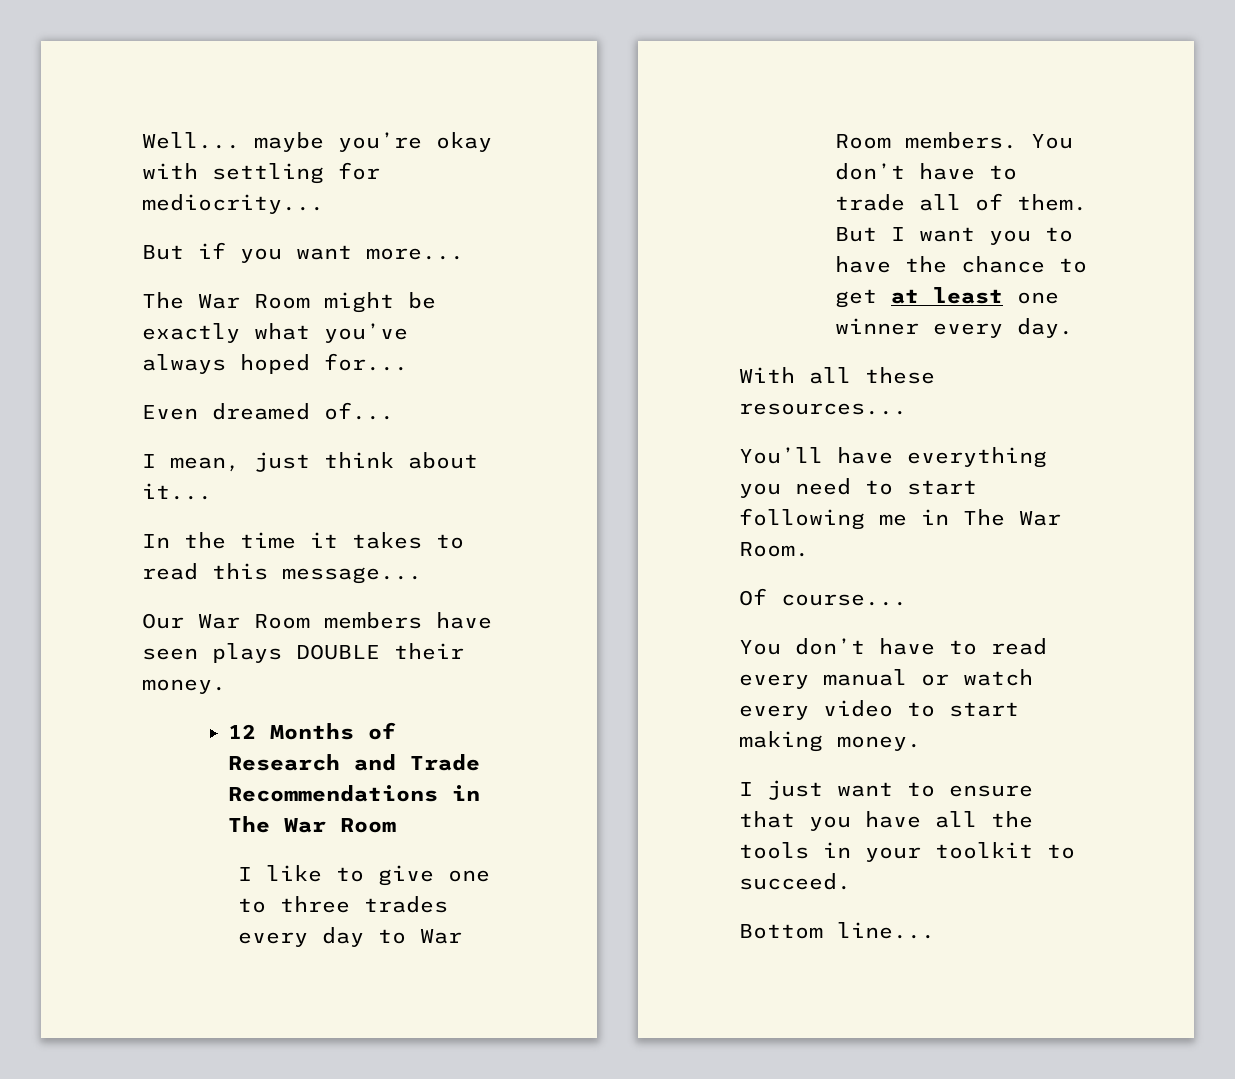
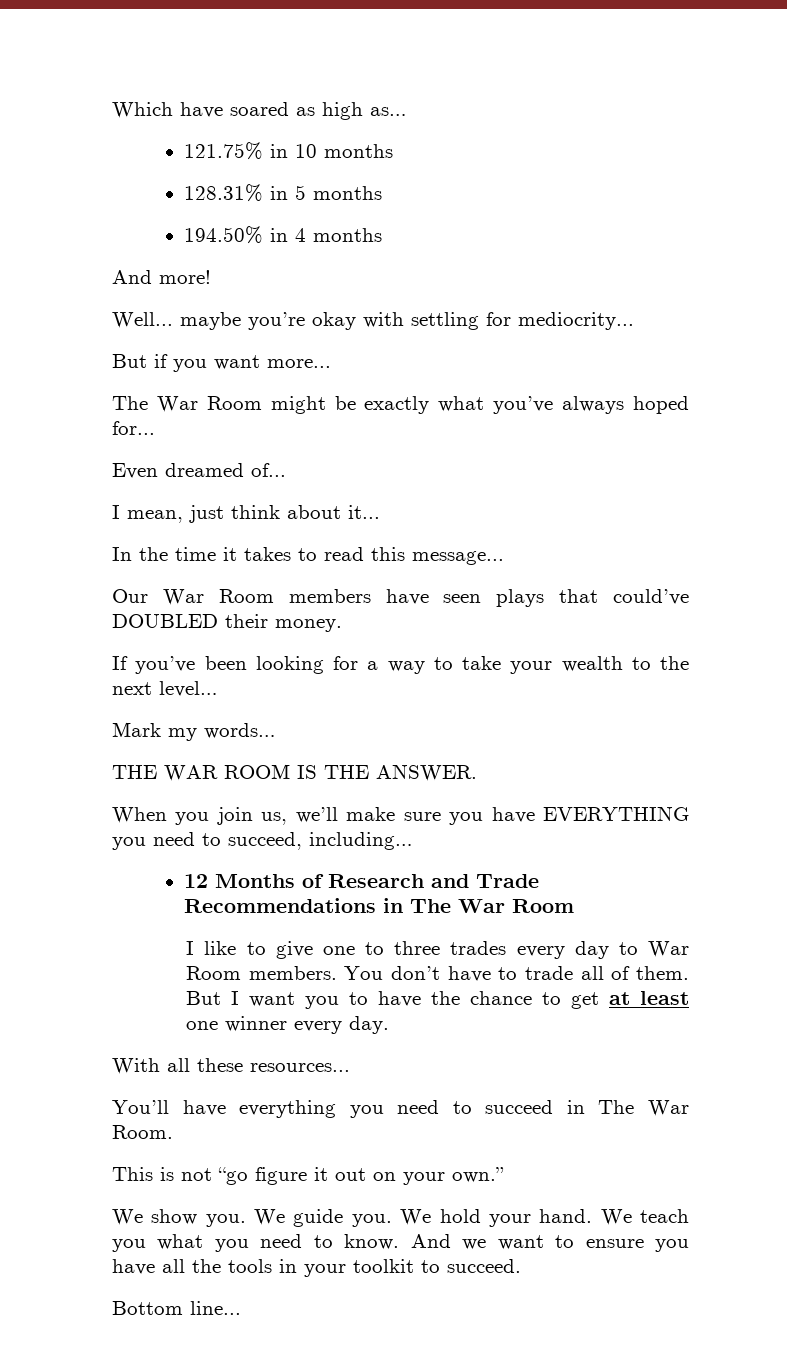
+ Which have soared as high as…
+ 121.75% in 10 months
+ 128.31% in 5 months
+ 194.50% in 4 months
+ And more!
- Our War Room members have seen plays DOUBLE their money.
+ Our War Room members have seen plays that could’ve DOUBLED their money.
+ If you’ve been looking for a way to take your wealth to the next level…
+ Mark my words…
+ THE WAR ROOM IS THE ANSWER.
+ When you join us, we’ll make sure you have EVERYTHING you need to succeed, including…
- You’ll have everything you need to start following me in The War Room.
+ You’ll have everything you need to succeed in The War Room.
- Of course...
- You don’t have to read every manual or watch every video to start making money.
- I just want to ensure that you have all the tools in your toolkit to succeed.
+ This is not “go figure it out on your own.”
+ We show you. We guide you. We hold your hand. We teach you what you need to know. And we want to ensure you have all the tools in your toolkit to succeed.

